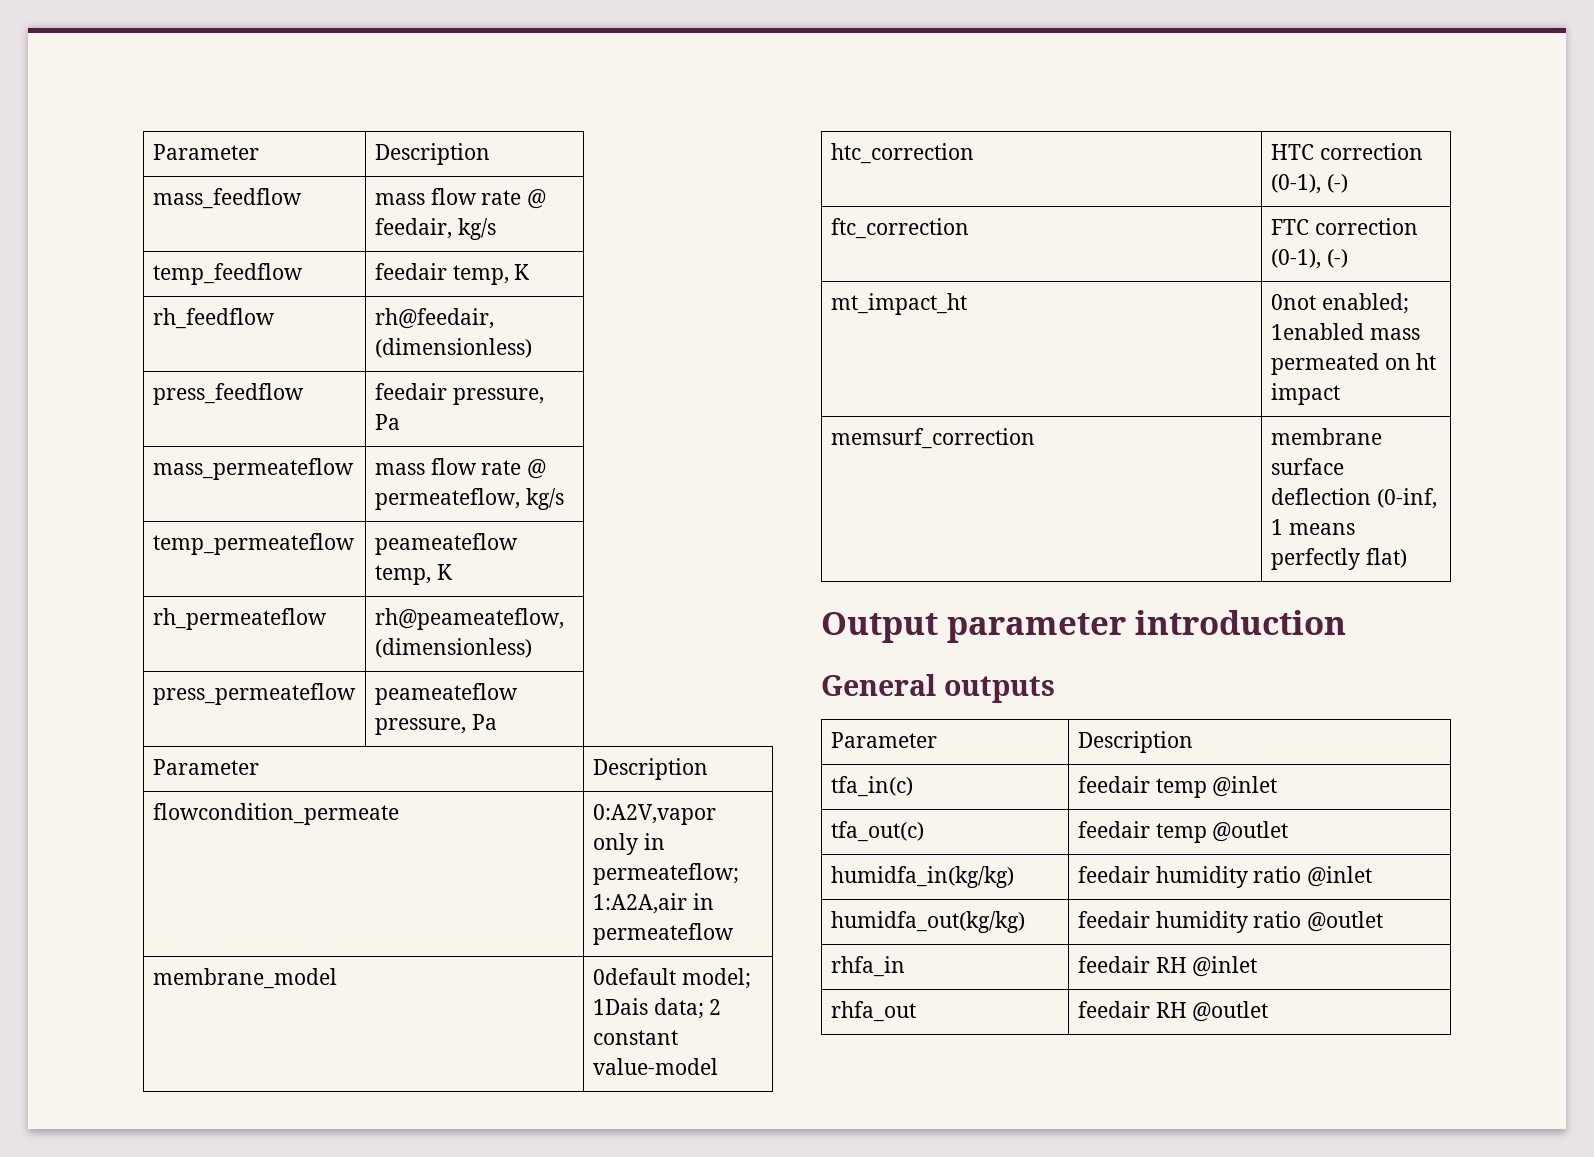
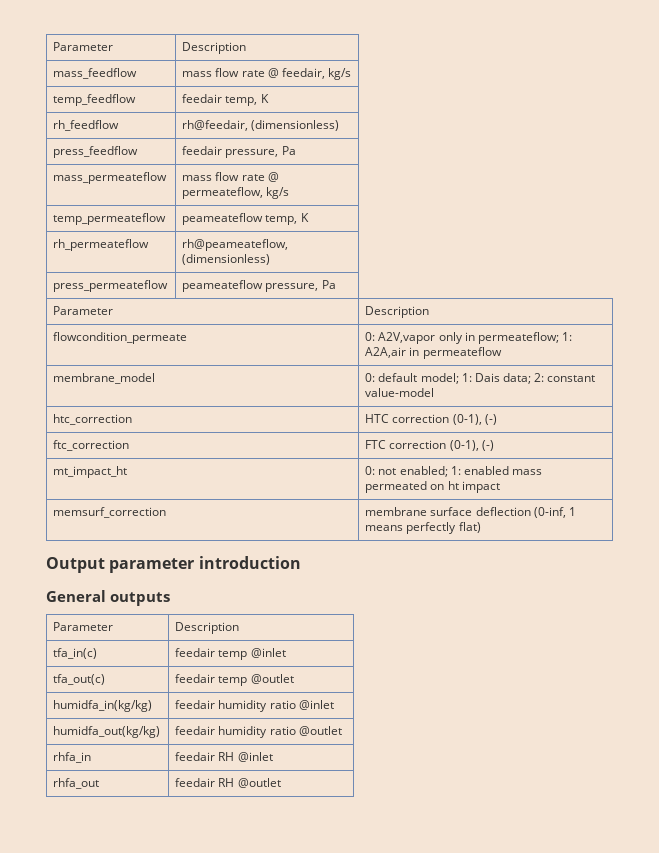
- flowcondition_permeate | 0:A2V,vapor only in permeateflow; 1:A2A,air in permeateflow
+ flowcondition_permeate | 0: A2V,vapor only in permeateflow; 1: A2A,air in permeateflow
- membrane_model | 0default model; 1Dais data; 2 constant value-model
+ membrane_model | 0: default model; 1: Dais data; 2: constant value-model
- mt_impact_ht | 0not enabled; 1enabled mass permeated on ht impact
+ mt_impact_ht | 0: not enabled; 1: enabled mass permeated on ht impact

